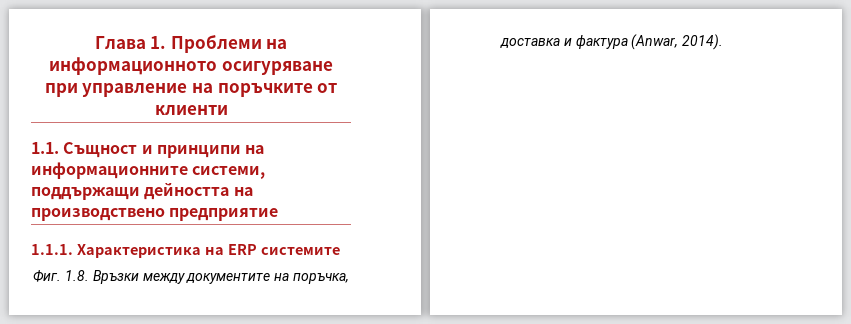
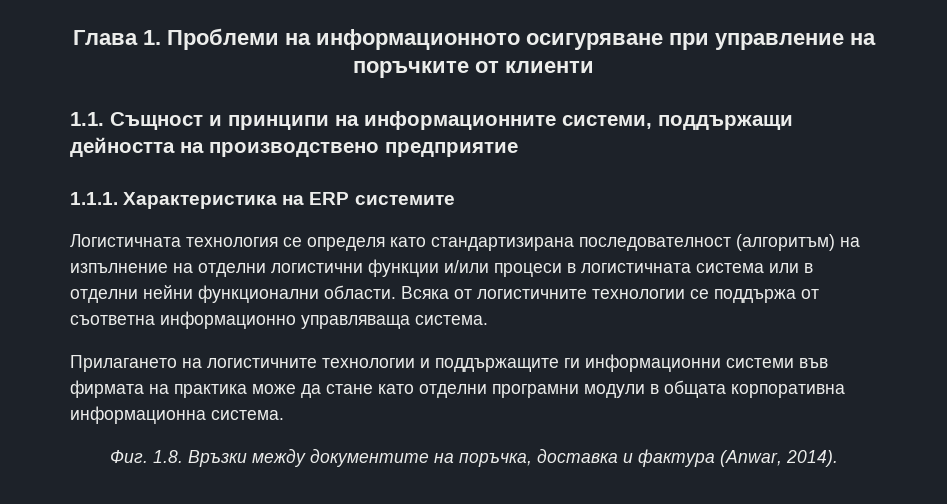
+ Логистичната технология се определя като стандартизирана последователност (алгоритъм) на изпълнение на отделни логистични функции и/или процеси в логистичната система или в отделни нейни функционални области. Всяка от логистичните технологии се поддържа от съответна информационно управляваща система.
+ Прилагането на логистичните технологии и поддържащите ги информационни системи във фирмата на практика може да стане като отделни програмни модули в общата корпоративна информационна система.

